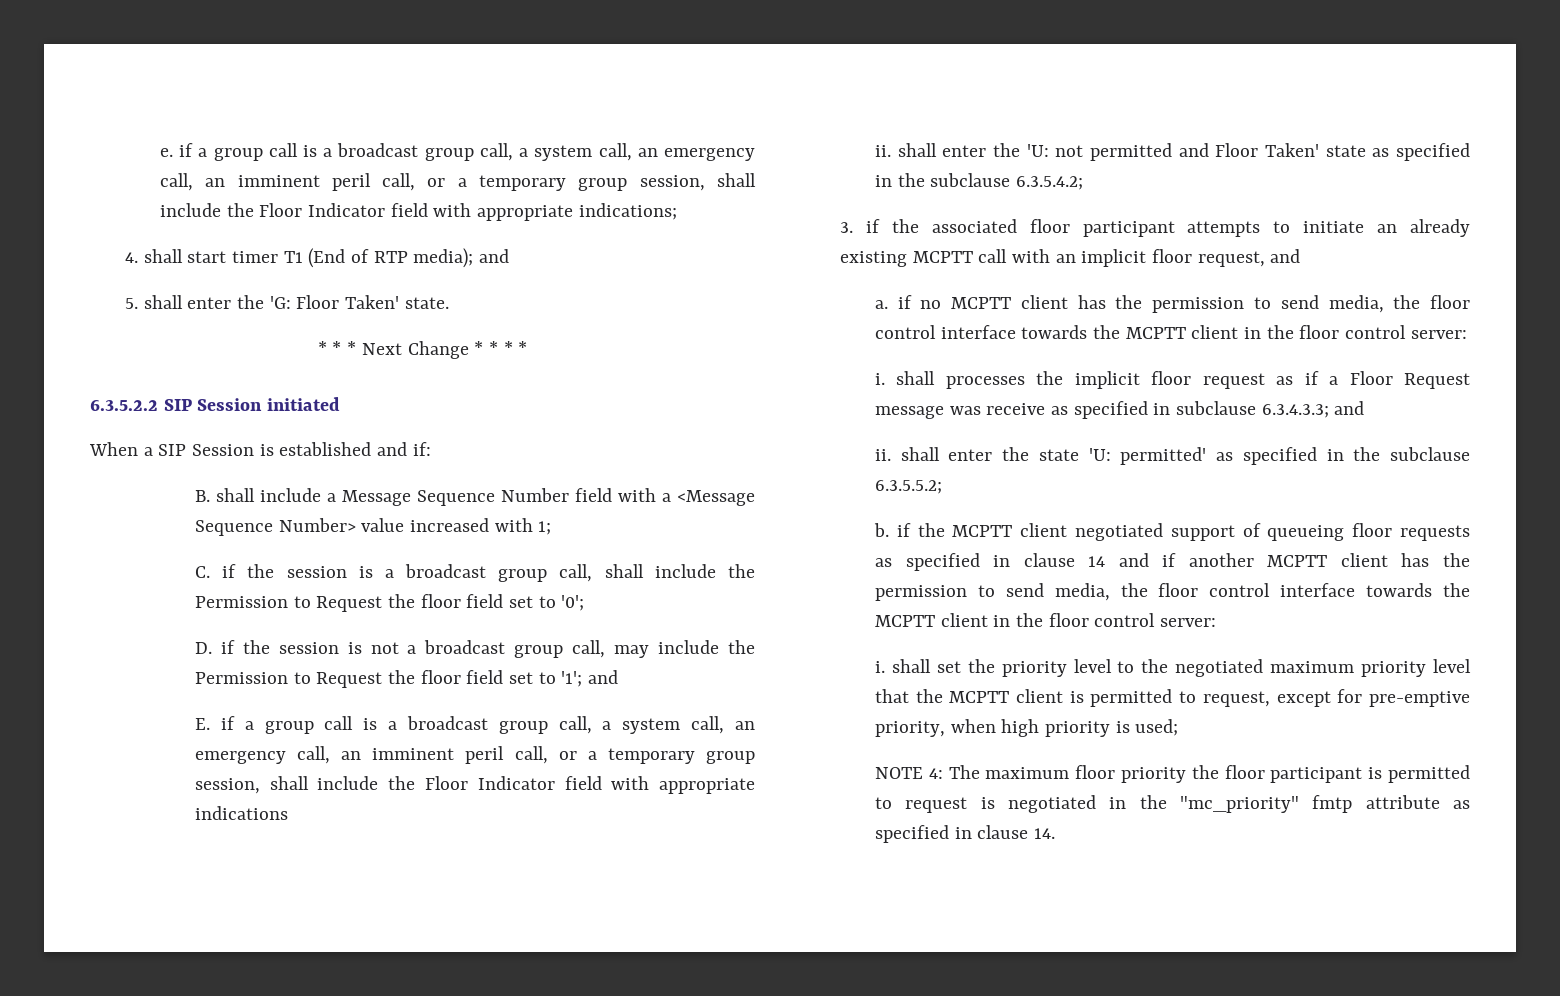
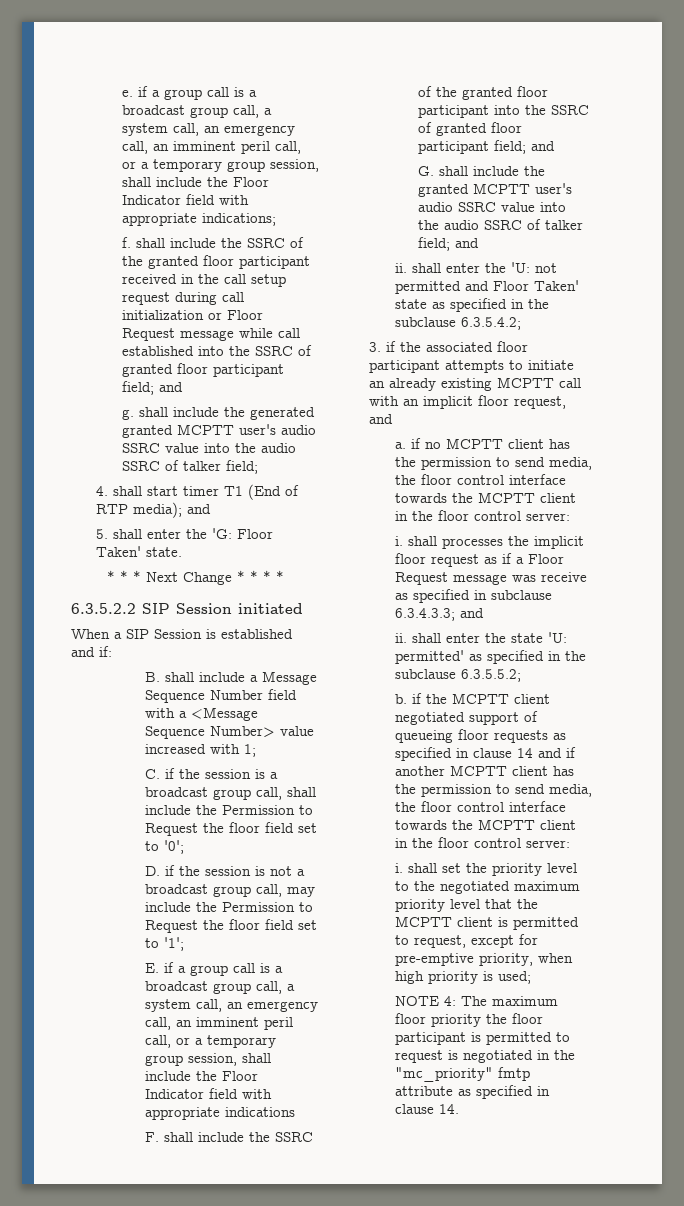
+ f. shall include the SSRC of the granted floor participant received in the call setup request during call initialization or Floor Request message while call established into the SSRC of granted floor participant field; and
+ g. shall include the generated granted MCPTT user's audio SSRC value into the audio SSRC of talker field;
- D. if the session is not a broadcast group call, may include the Permission to Request the floor field set to '1'; and
+ D. if the session is not a broadcast group call, may include the Permission to Request the floor field set to '1';
+ F. shall include the SSRC of the granted floor participant into the SSRC of granted floor participant field; and
+ G. shall include the granted MCPTT user's audio SSRC value into the audio SSRC of talker field; and

